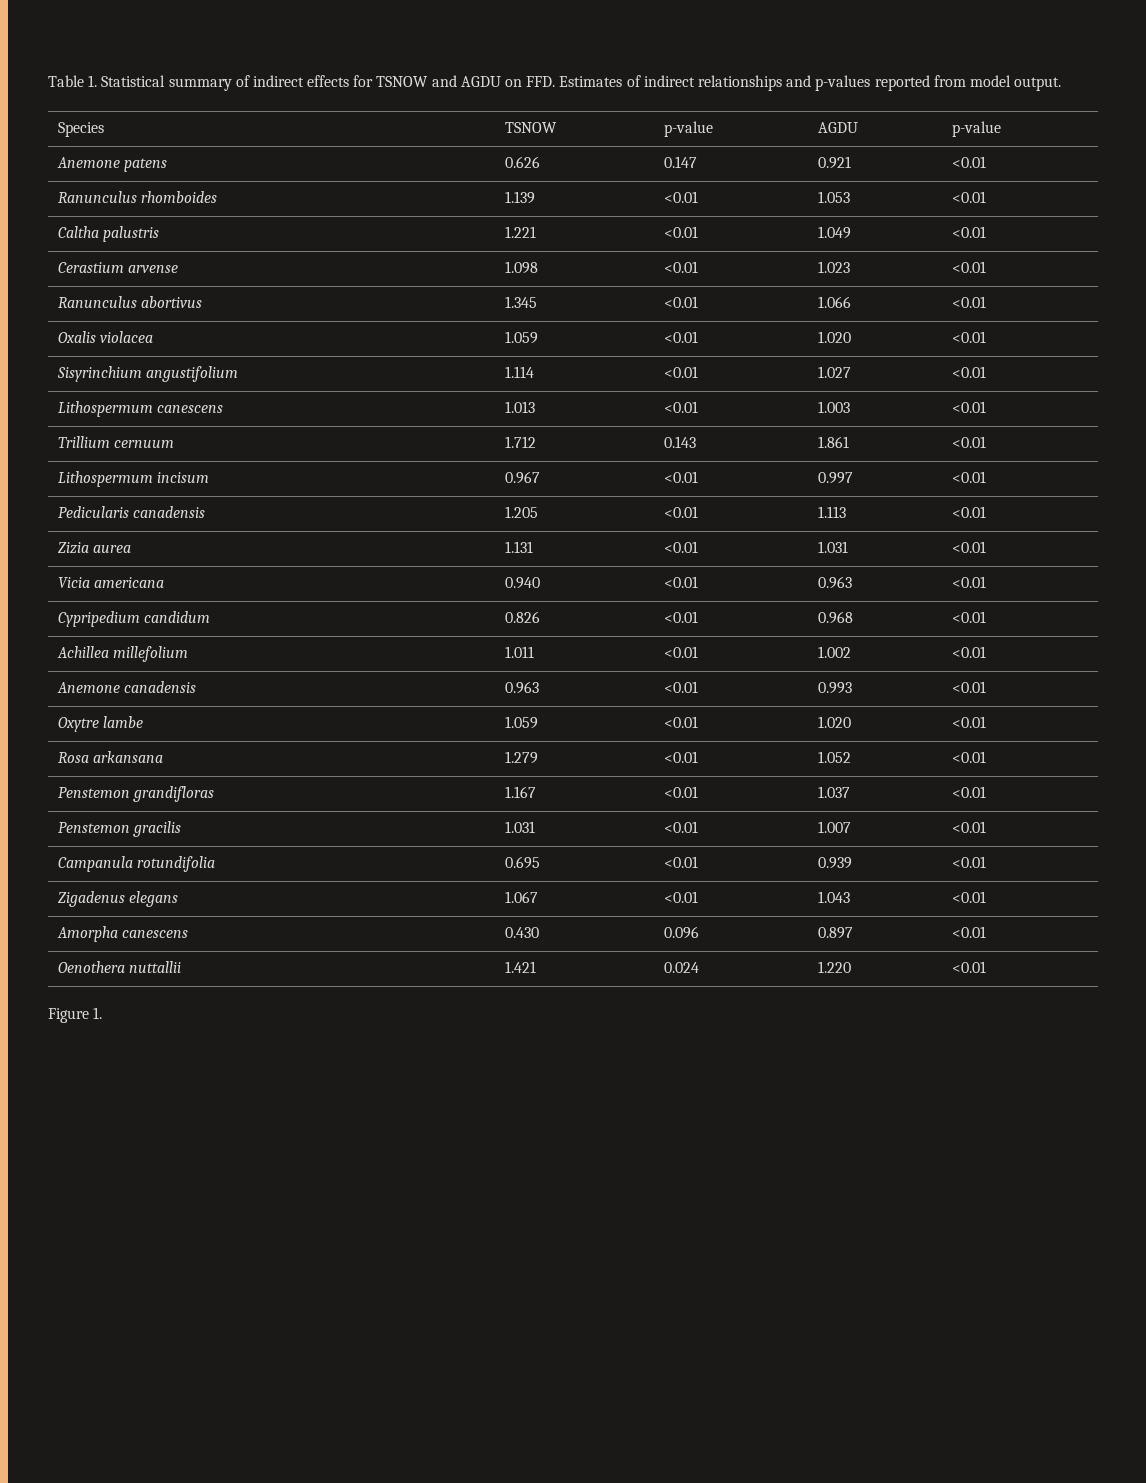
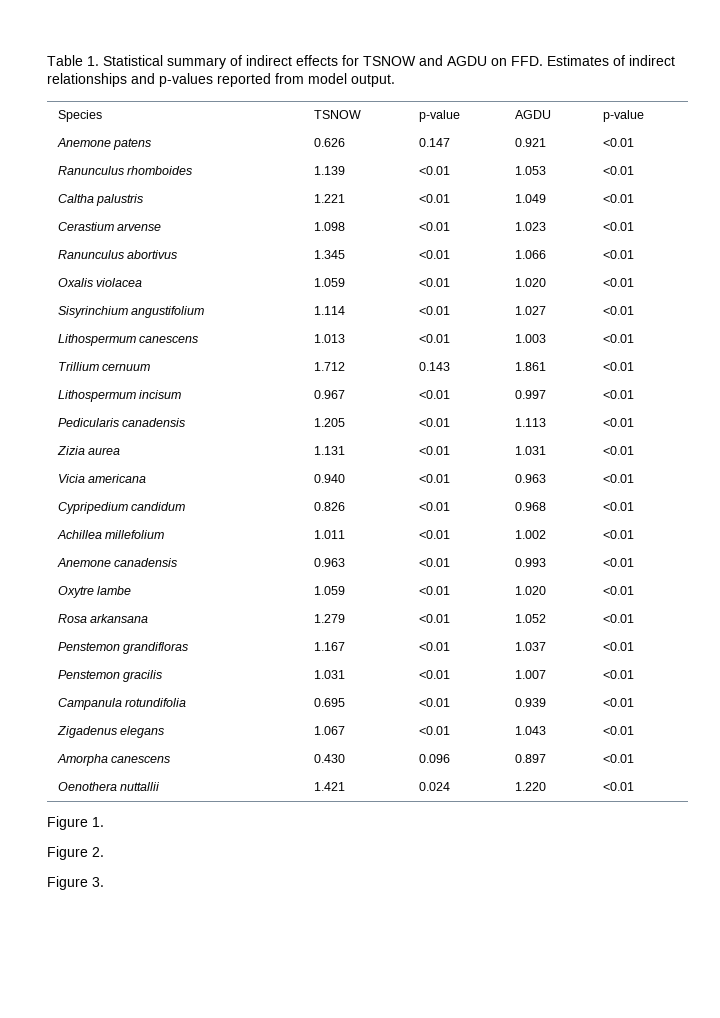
+ Figure 2.
+ Figure 3.

